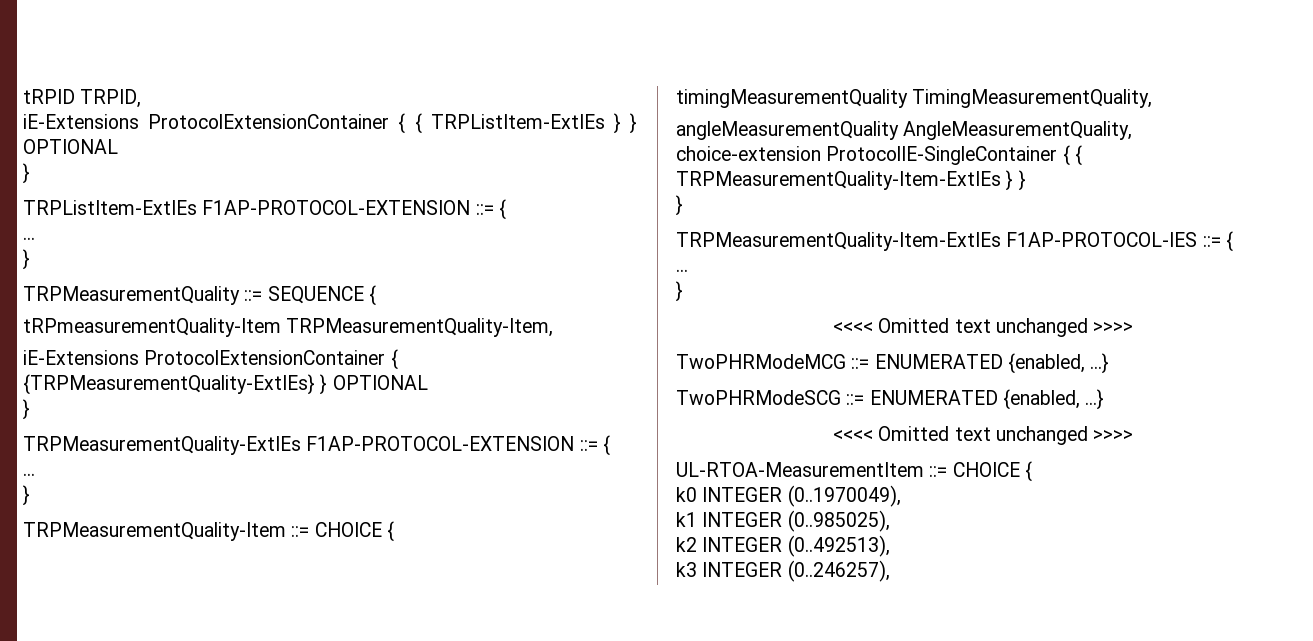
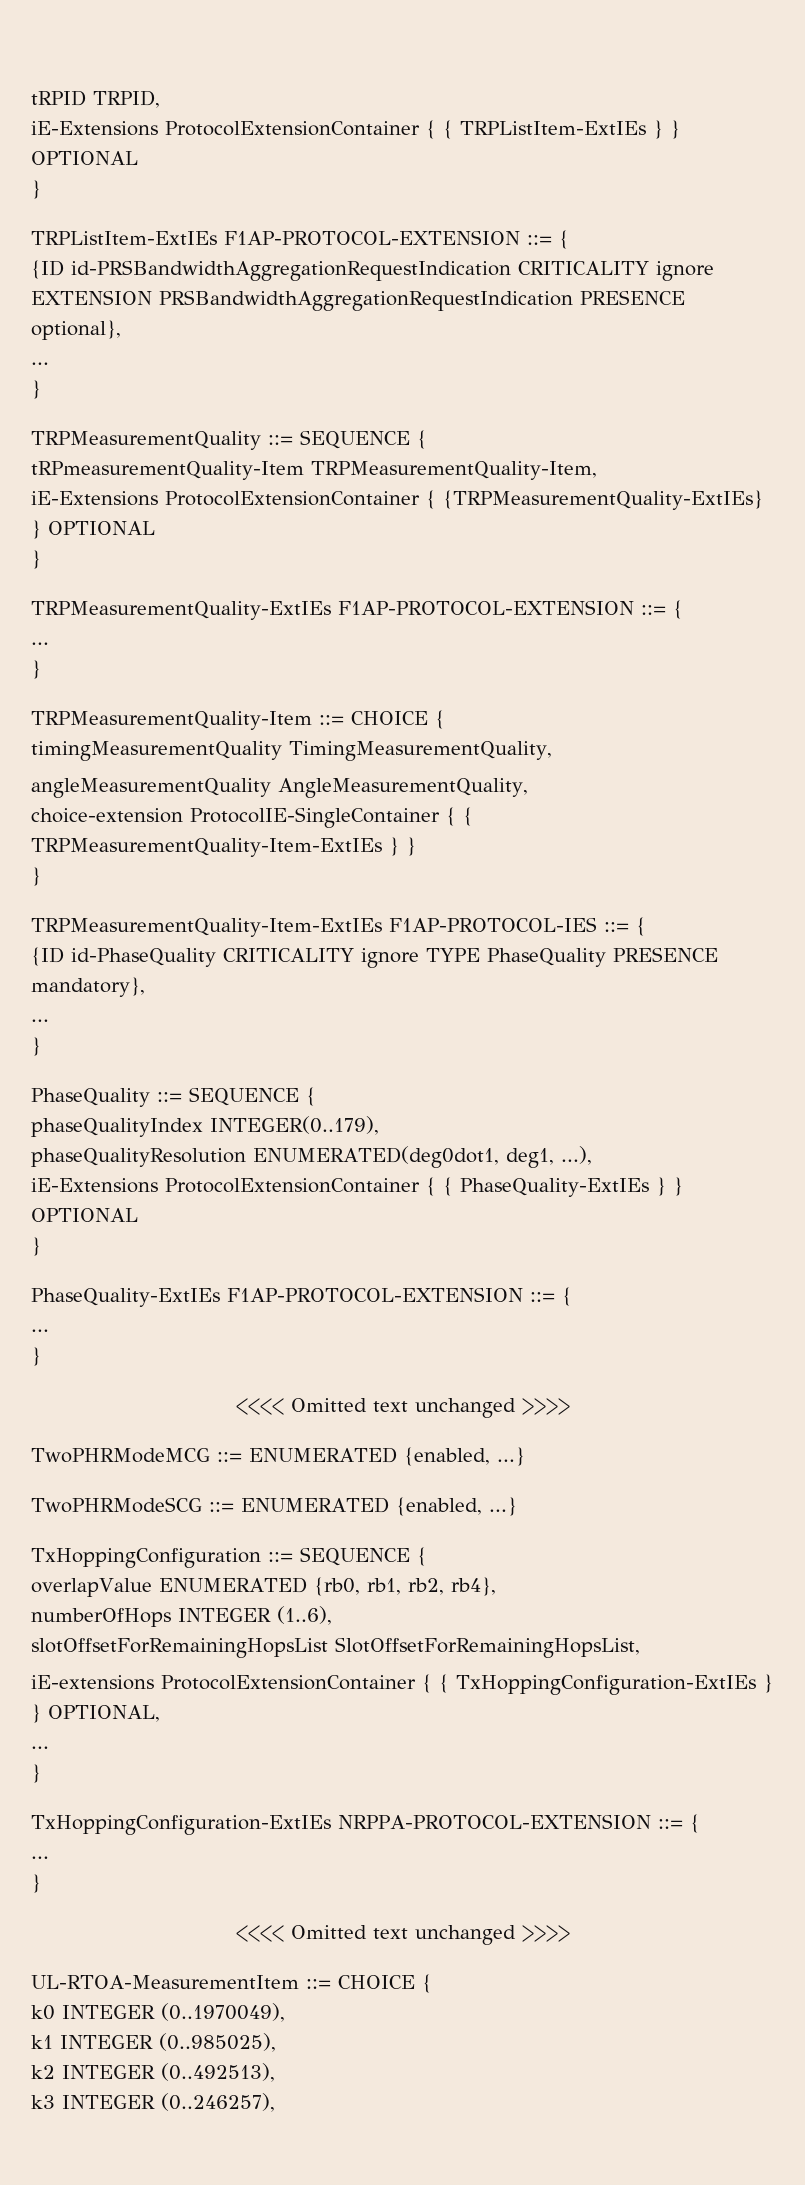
+ {ID id-PRSBandwidthAggregationRequestIndication CRITICALITY ignore EXTENSION PRSBandwidthAggregationRequestIndication PRESENCE optional},
+ {ID id-PhaseQuality CRITICALITY ignore TYPE PhaseQuality PRESENCE mandatory},
+ ...
+ }
+ PhaseQuality ::= SEQUENCE {
+ phaseQualityIndex INTEGER(0..179),
+ phaseQualityResolution ENUMERATED(deg0dot1, deg1, ...),
+ iE-Extensions ProtocolExtensionContainer { { PhaseQuality-ExtIEs } } OPTIONAL
+ }
+ PhaseQuality-ExtIEs F1AP-PROTOCOL-EXTENSION ::= {
+ TxHoppingConfiguration ::= SEQUENCE {
+ overlapValue ENUMERATED {rb0, rb1, rb2, rb4},
+ numberOfHops INTEGER (1..6),
+ slotOffsetForRemainingHopsList SlotOffsetForRemainingHopsList,
+ iE-extensions ProtocolExtensionContainer { { TxHoppingConfiguration-ExtIEs } } OPTIONAL,
+ ...
+ }
+ TxHoppingConfiguration-ExtIEs NRPPA-PROTOCOL-EXTENSION ::= {
+ ...
+ }

